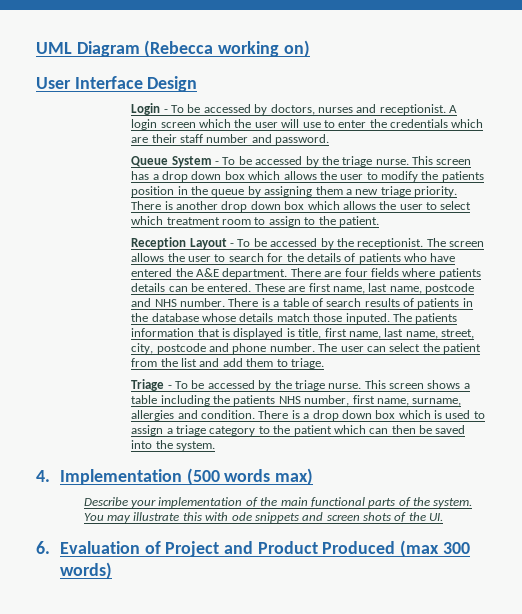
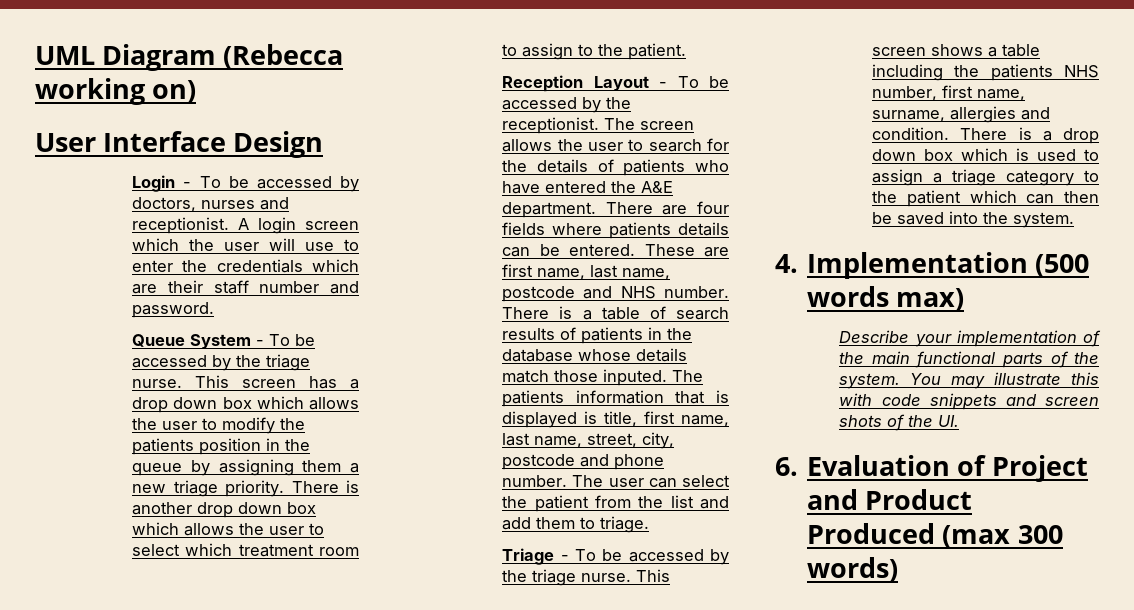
- You may illustrate this with ode snippets and screen shots of the UI.
+ You may illustrate this with code snippets and screen shots of the UI.

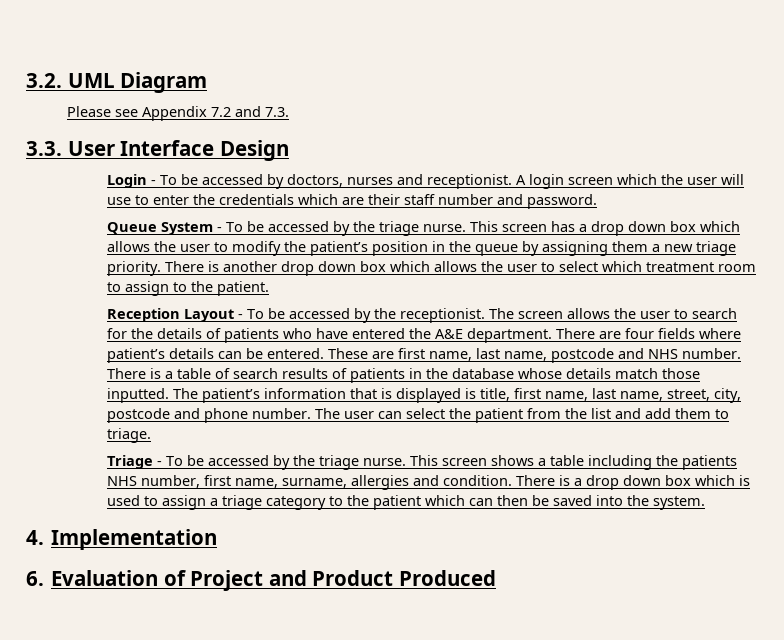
- UML Diagram (Rebecca working on)
- User Interface Design
+ 3.2. UML Diagram
+ Please see Appendix 7.2 and 7.3.
+ 3.3. User Interface Design
- This screen has a drop down box which allows the user to modify the patients position in the queue by assigning them a new triage priority.
+ This screen has a drop down box which allows the user to modify the patient’s position in the queue by assigning them a new triage priority.
- There are four fields where patients details can be entered.
+ There are four fields where patient’s details can be entered.
- There is a table of search results of patients in the database whose details match those inputed. The patients information that is displayed is title, first name, last name, street, city, postcode and phone number.
+ There is a table of search results of patients in the database whose details match those inputted. The patient’s information that is displayed is title, first name, last name, street, city, postcode and phone number.
- 4. Implementation (500 words max)
- Describe your implementation of the main functional parts of the system. You may illustrate this with code snippets and screen shots of the UI.
+ 4. Implementation
- 6. Evaluation of Project and Product Produced (max 300 words)
+ 6. Evaluation of Project and Product Produced

